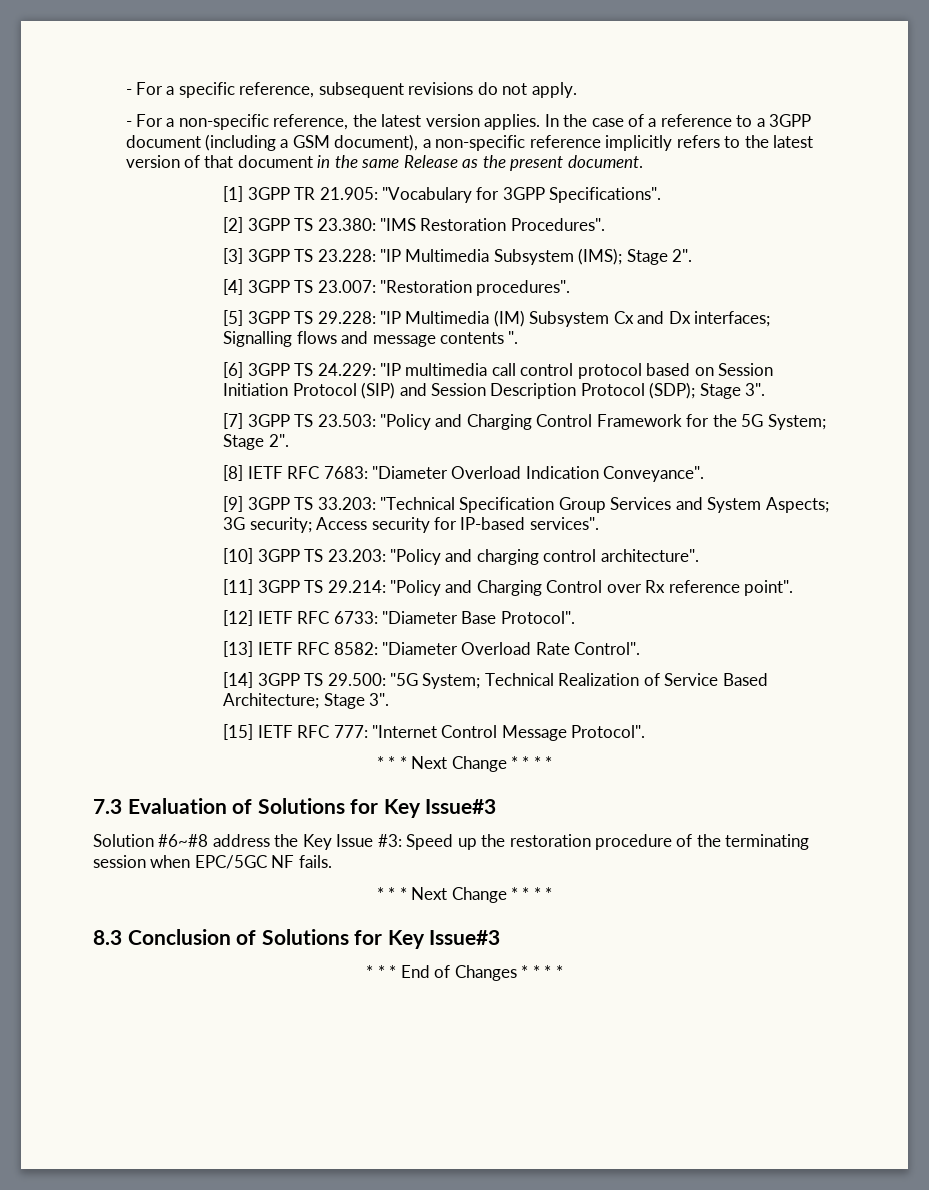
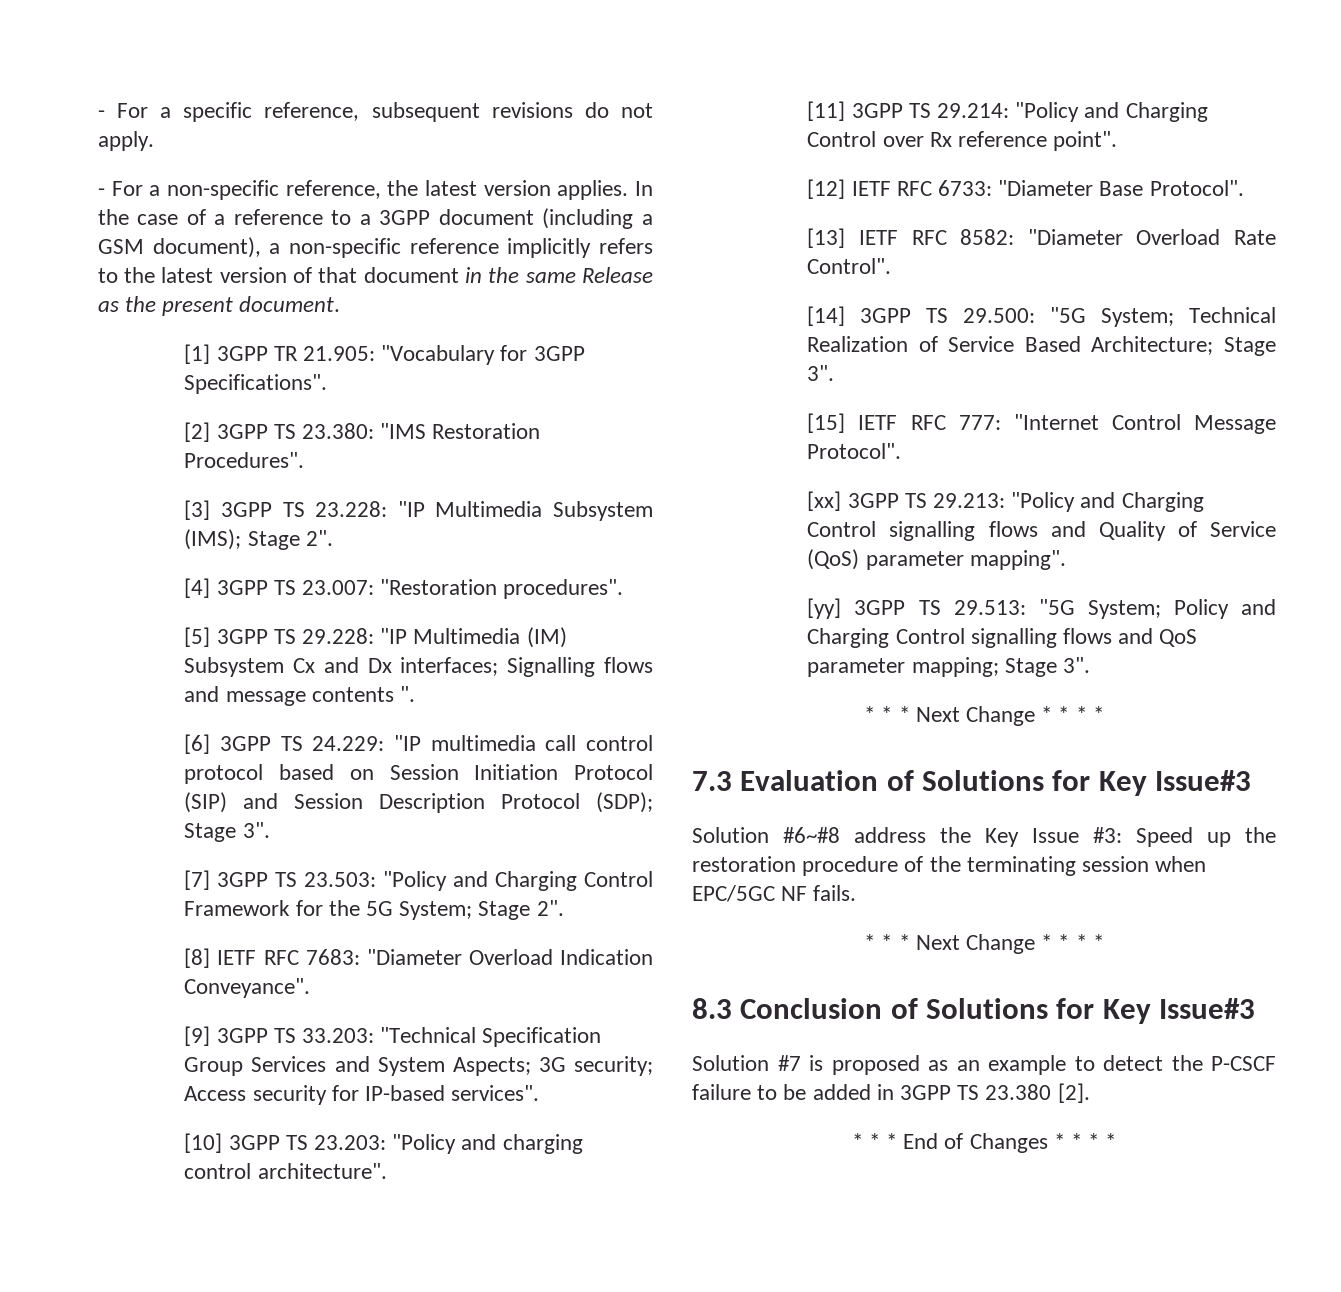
+ [xx] 3GPP TS 29.213: "Policy and Charging Control signalling flows and Quality of Service (QoS) parameter mapping".
+ [yy] 3GPP TS 29.513: "5G System; Policy and Charging Control signalling flows and QoS parameter mapping; Stage 3".
+ Solution #7 is proposed as an example to detect the P-CSCF failure to be added in 3GPP TS 23.380 [2].

